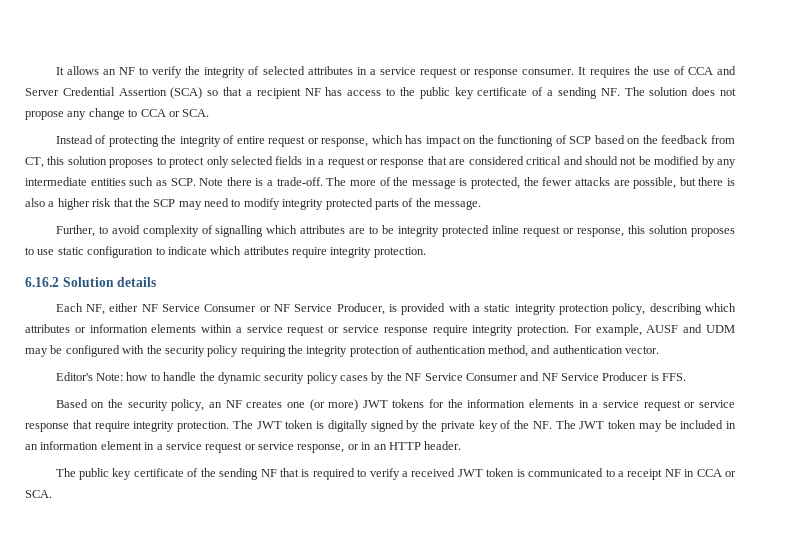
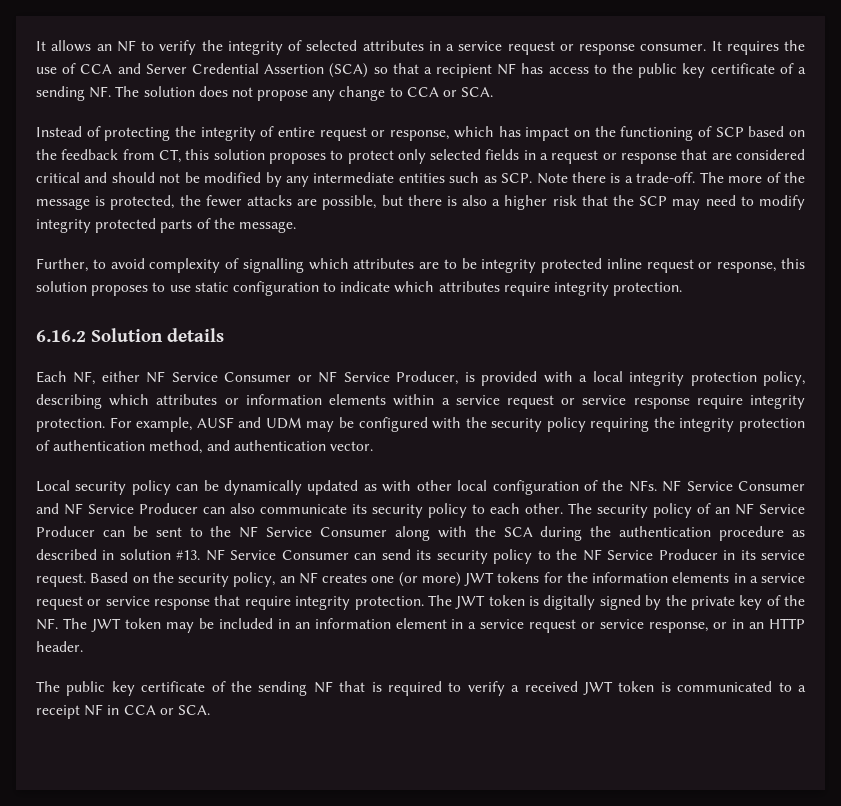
- Each NF, either NF Service Consumer or NF Service Producer, is provided with a static integrity protection policy, describing which attributes or information elements within a service request or service response require integrity protection.
+ Each NF, either NF Service Consumer or NF Service Producer, is provided with a local integrity protection policy, describing which attributes or information elements within a service request or service response require integrity protection.
- Editor's Note: how to handle the dynamic security policy cases by the NF Service Consumer and NF Service Producer is FFS.
- Based on the security policy, an NF creates one (or more) JWT tokens for the information elements in a service request or service response that require integrity protection.
+ Local security policy can be dynamically updated as with other local configuration of the NFs. NF Service Consumer and NF Service Producer can also communicate its security policy to each other. The security policy of an NF Service Producer can be sent to the NF Service Consumer along with the SCA during the authentication procedure as described in solution #13. NF Service Consumer can send its security policy to the NF Service Producer in its service request. Based on the security policy, an NF creates one (or more) JWT tokens for the information elements in a service request or service response that require integrity protection.

